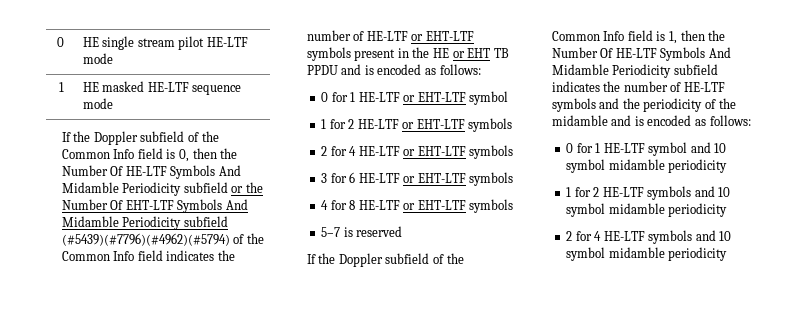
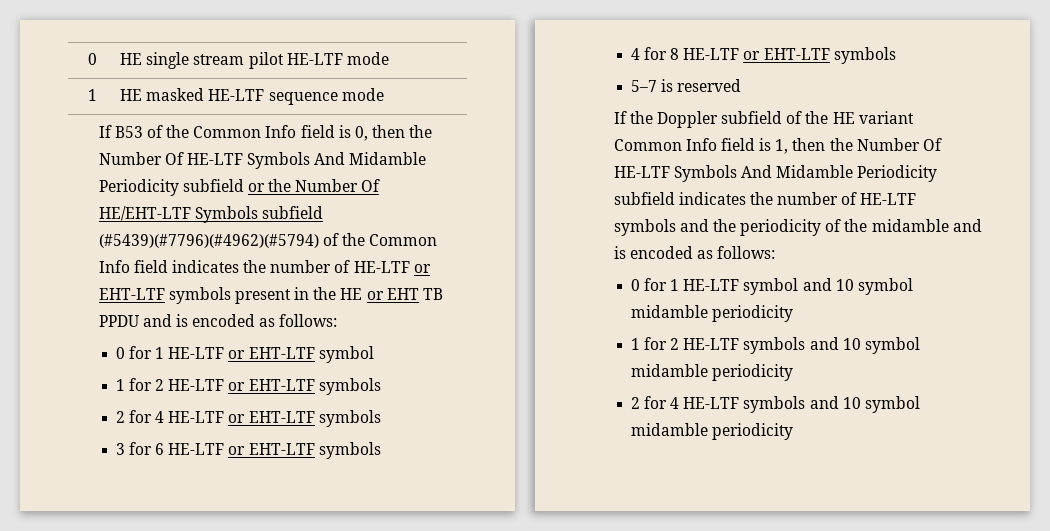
- If the Doppler subfield of the Common Info field is 0, then the Number Of HE-LTF Symbols And Midamble Periodicity subfield or the Number Of EHT-LTF Symbols And Midamble Periodicity subfield (#5439)(#7796)(#4962)(#5794) of the Common Info field indicates the number of HE-LTF or EHT-LTF symbols present in the HE or EHT TB PPDU and is encoded as follows:
+ If B53 of the Common Info field is 0, then the Number Of HE-LTF Symbols And Midamble Periodicity subfield or the Number Of HE/EHT-LTF Symbols subfield (#5439)(#7796)(#4962)(#5794) of the Common Info field indicates the number of HE-LTF or EHT-LTF symbols present in the HE or EHT TB PPDU and is encoded as follows:
- If the Doppler subfield of the Common Info field is 1, then the Number Of HE-LTF Symbols And Midamble Periodicity subfield indicates the number of HE-LTF symbols and the periodicity of the midamble and is encoded as follows:
+ If the Doppler subfield of the HE variant Common Info field is 1, then the Number Of HE-LTF Symbols And Midamble Periodicity subfield indicates the number of HE-LTF symbols and the periodicity of the midamble and is encoded as follows:

